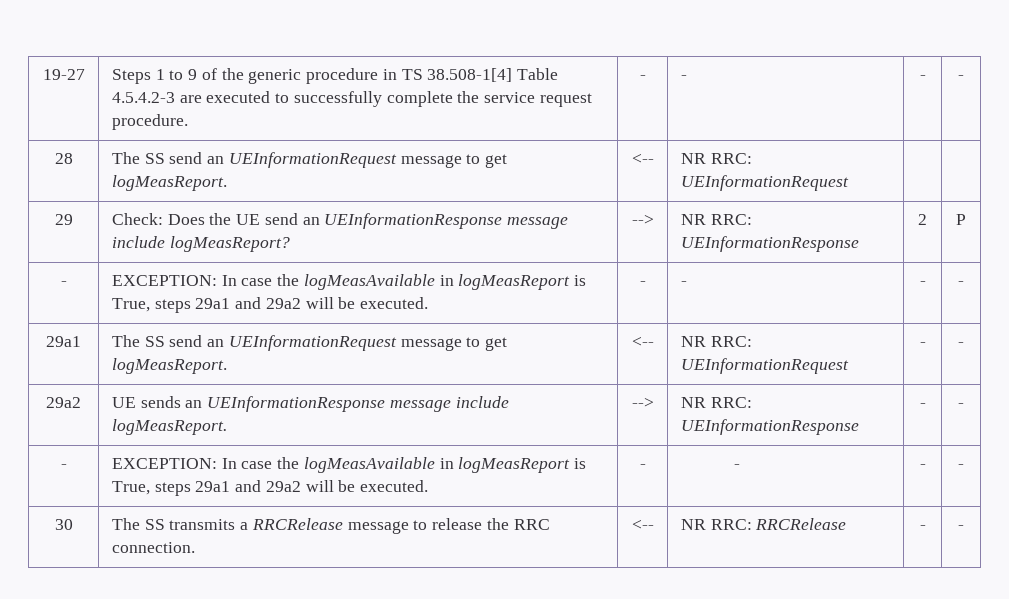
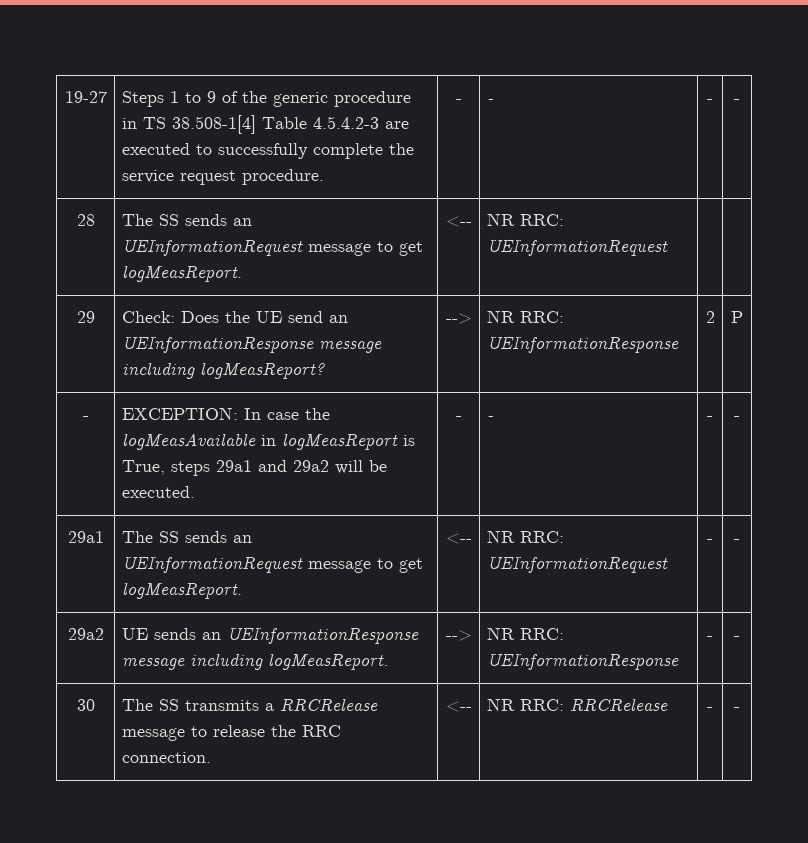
- 28 | The SS send an UEInformationRequest message to get logMeasReport. | <-- | NR RRC: UEInformationRequest | |
+ 28 | The SS sends an UEInformationRequest message to get logMeasReport. | <-- | NR RRC: UEInformationRequest | |
- 29 | Check: Does the UE send an UEInformationResponse message include logMeasReport? | --> | NR RRC: UEInformationResponse | 2 | P
+ 29 | Check: Does the UE send an UEInformationResponse message including logMeasReport? | --> | NR RRC: UEInformationResponse | 2 | P
- 29a1 | The SS send an UEInformationRequest message to get logMeasReport. | <-- | NR RRC: UEInformationRequest | - | -
+ 29a1 | The SS sends an UEInformationRequest message to get logMeasReport. | <-- | NR RRC: UEInformationRequest | - | -
- 29a2 | UE sends an UEInformationResponse message include logMeasReport. | --> | NR RRC: UEInformationResponse | - | -
- - | EXCEPTION: In case the logMeasAvailable in logMeasReport is True, steps 29a1 and 29a2 will be executed. | - | - | - | -
+ 29a2 | UE sends an UEInformationResponse message including logMeasReport. | --> | NR RRC: UEInformationResponse | - | -

